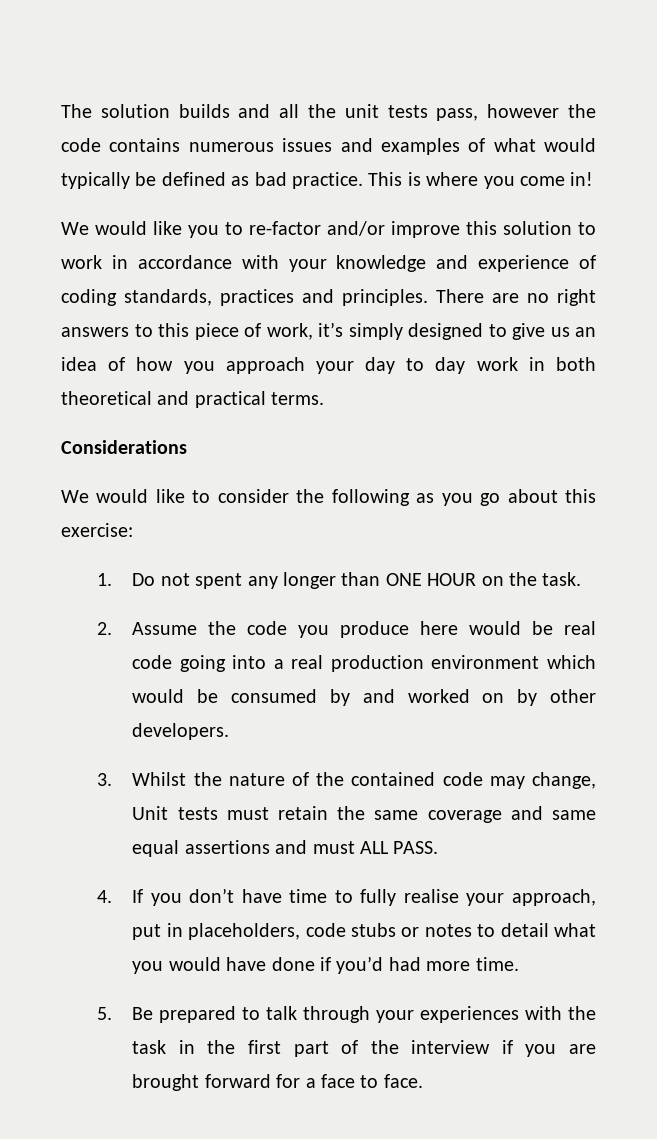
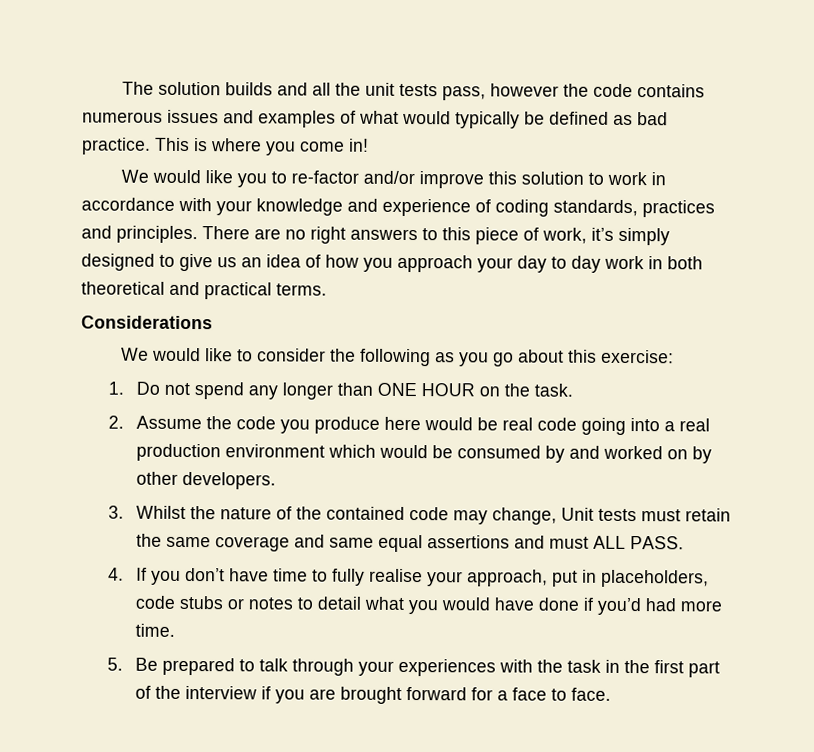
- 1. Do not spent any longer than ONE HOUR on the task.
+ 1. Do not spend any longer than ONE HOUR on the task.

